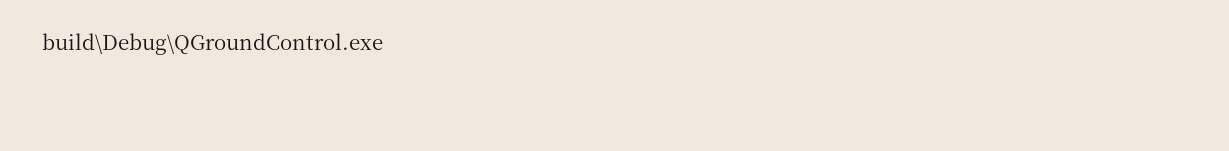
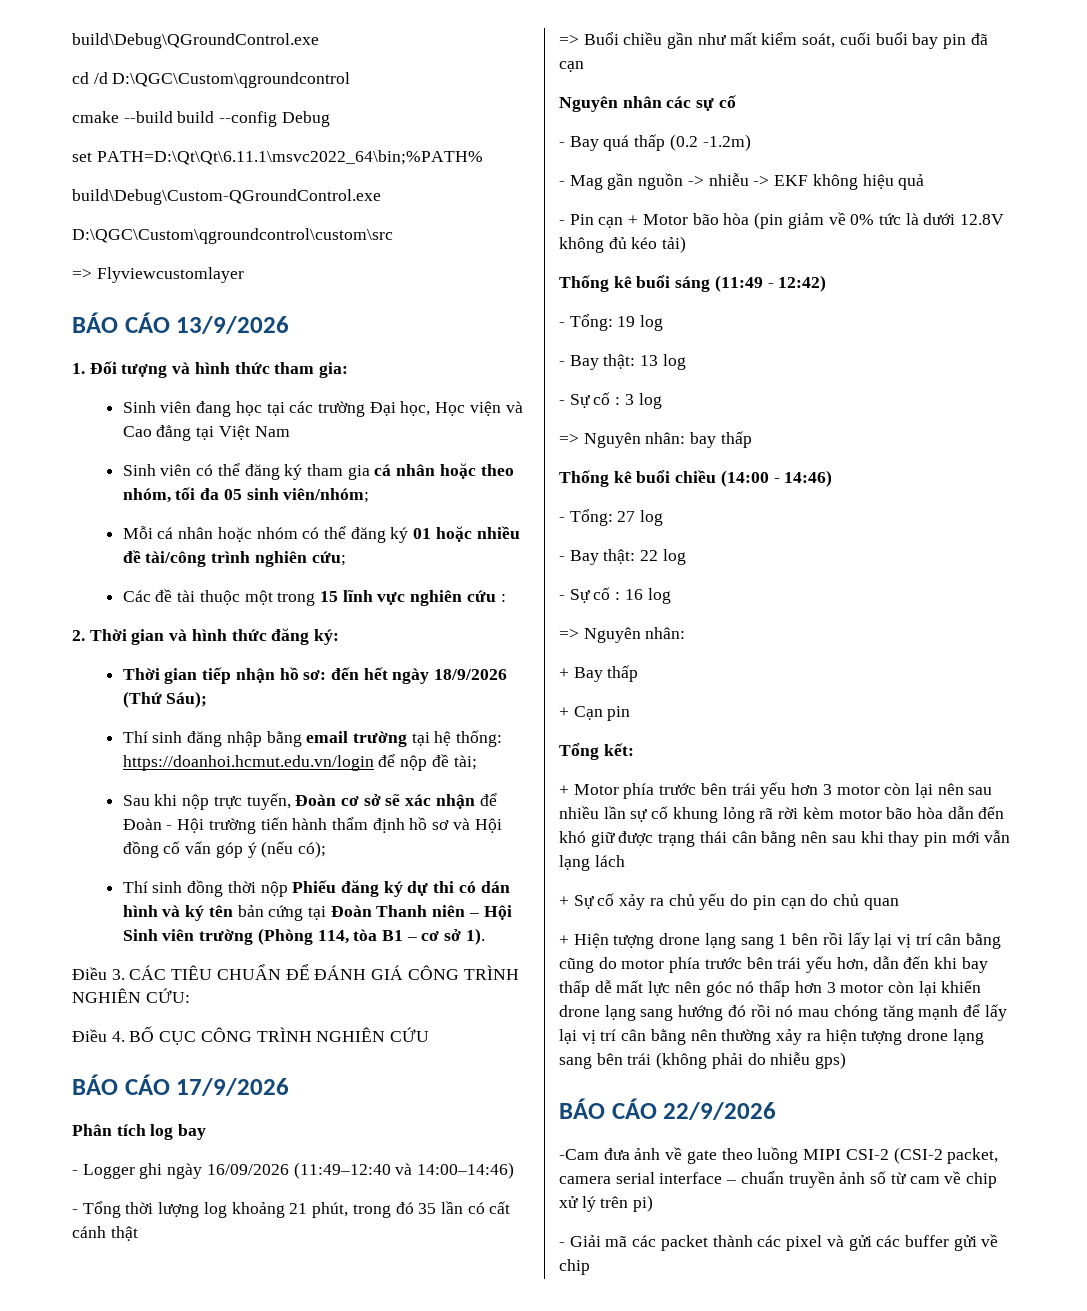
+ cd /d D:\QGC\Custom\qgroundcontrol
+ cmake --build build --config Debug
+ set PATH=D:\Qt\Qt\6.11.1\msvc2022_64\bin;%PATH%
+ build\Debug\Custom-QGroundControl.exe
+ D:\QGC\Custom\qgroundcontrol\custom\src
+ => Flyviewcustomlayer
+ BÁO CÁO 13/9/2026
+ 1. Đối tượng và hình thức tham gia:
+ Sinh viên đang học tại các trường Đại học, Học viện và Cao đẳng tại Việt Nam
+ Sinh viên có thể đăng ký tham gia cá nhân hoặc theo nhóm, tối đa 05 sinh viên/nhóm;
+ Mỗi cá nhân hoặc nhóm có thể đăng ký 01 hoặc nhiều đề tài/công trình nghiên cứu;
+ Các đề tài thuộc một trong 15 lĩnh vực nghiên cứu :
+ 2. Thời gian và hình thức đăng ký:
+ Thời gian tiếp nhận hồ sơ: đến hết ngày 18/9/2026 (Thứ Sáu);
+ Thí sinh đăng nhập bằng email trường tại hệ thống: https://doanhoi.hcmut.edu.vn/login để nộp đề tài;
+ Sau khi nộp trực tuyến, Đoàn cơ sở sẽ xác nhận để Đoàn - Hội trường tiến hành thẩm định hồ sơ và Hội đồng cố vấn góp ý (nếu có);
+ Thí sinh đồng thời nộp Phiếu đăng ký dự thi có dán hình và ký tên bản cứng tại Đoàn Thanh niên – Hội Sinh viên trường (Phòng 114, tòa B1 – cơ sở 1).
+ Điều 3. CÁC TIÊU CHUẨN ĐỂ ĐÁNH GIÁ CÔNG TRÌNH NGHIÊN CỨU:
+ Điều 4. BỐ CỤC CÔNG TRÌNH NGHIÊN CỨU
+ BÁO CÁO 17/9/2026
+ Phân tích log bay
+ - Logger ghi ngày 16/09/2026 (11:49–12:40 và 14:00–14:46)
+ - Tổng thời lượng log khoảng 21 phút, trong đó 35 lần có cất cánh thật
+ => Buổi chiều gần như mất kiểm soát, cuối buổi bay pin đã cạn
+ Nguyên nhân các sự cố
+ - Bay quá thấp (0.2 -1.2m)
+ - Mag gần nguồn -> nhiễu -> EKF không hiệu quả
+ - Pin cạn + Motor bão hòa (pin giảm về 0% tức là dưới 12.8V không đủ kéo tải)
+ Thống kê buổi sáng (11:49 - 12:42)
+ - Tổng: 19 log
+ - Bay thật: 13 log
+ - Sự cố : 3 log
+ => Nguyên nhân: bay thấp
+ Thống kê buổi chiều (14:00 - 14:46)
+ - Tổng: 27 log
+ - Bay thật: 22 log
+ - Sự cố : 16 log
+ => Nguyên nhân:
+ + Bay thấp
+ + Cạn pin
+ Tổng kết:
+ + Motor phía trước bên trái yếu hơn 3 motor còn lại nên sau nhiều lần sự cố khung lỏng rã rời kèm motor bão hòa dẫn đến khó giữ được trạng thái cân bằng nên sau khi thay pin mới vẫn lạng lách
+ + Sự cố xảy ra chủ yếu do pin cạn do chủ quan
+ + Hiện tượng drone lạng sang 1 bên rồi lấy lại vị trí cân bằng cũng do motor phía trước bên trái yếu hơn, dẫn đến khi bay thấp dễ mất lực nên góc nó thấp hơn 3 motor còn lại khiến drone lạng sang hướng đó rồi nó mau chóng tăng mạnh để lấy lại vị trí cân bằng nên thường xảy ra hiện tượng drone lạng sang bên trái (không phải do nhiễu gps)
+ BÁO CÁO 22/9/2026
+ -Cam đưa ảnh về gate theo luồng MIPI CSI-2 (CSI-2 packet, camera serial interface – chuẩn truyền ảnh số từ cam về chip xử lý trên pi)
+ - Giải mã các packet thành các pixel và gửi các buffer gửi về chip

